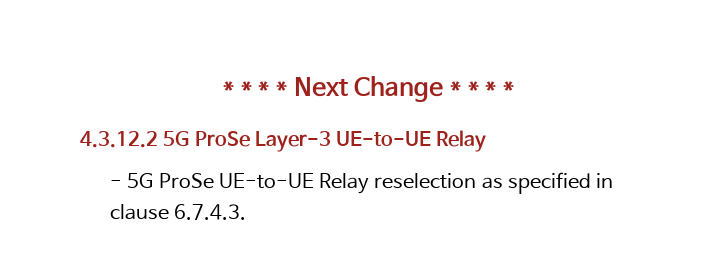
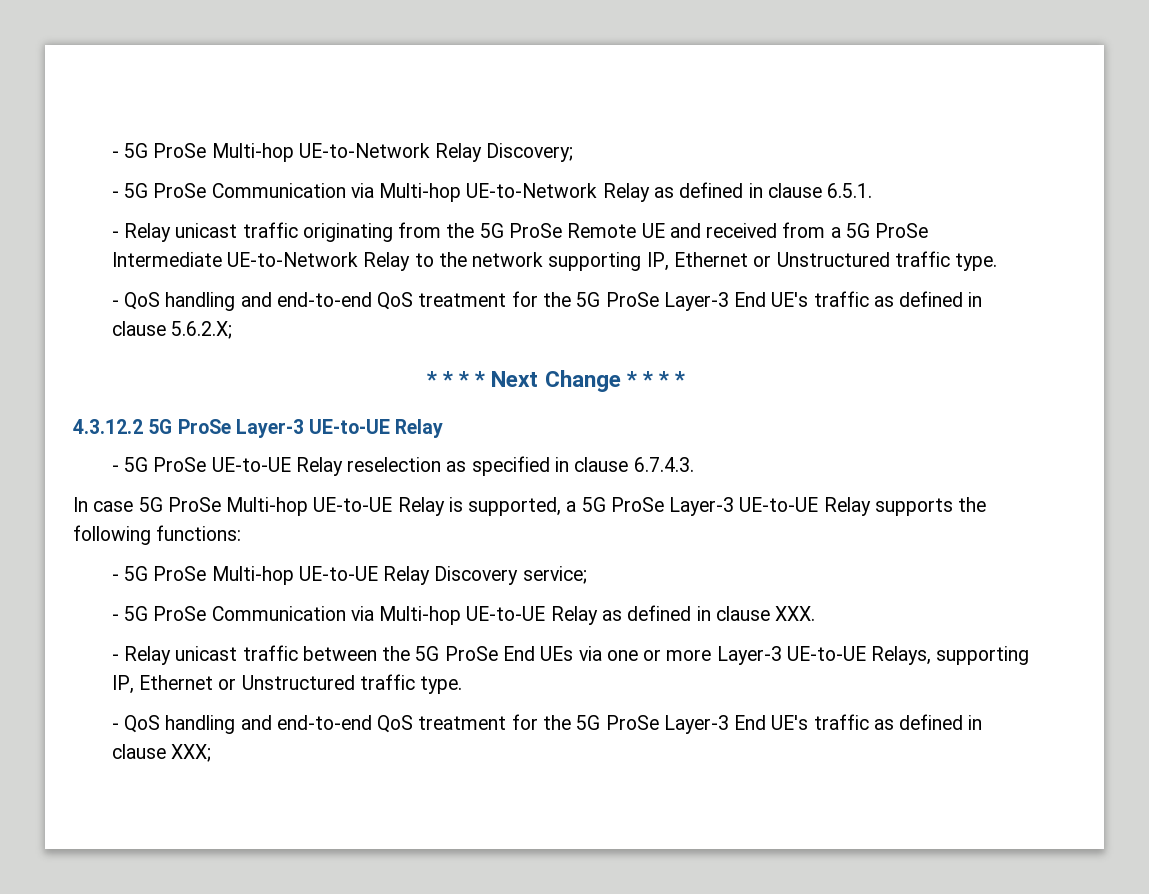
+ - 5G ProSe Multi-hop UE-to-Network Relay Discovery;
+ - 5G ProSe Communication via Multi-hop UE-to-Network Relay as defined in clause 6.5.1.
+ - Relay unicast traffic originating from the 5G ProSe Remote UE and received from a 5G ProSe Intermediate UE-to-Network Relay to the network supporting IP, Ethernet or Unstructured traffic type.
+ - QoS handling and end-to-end QoS treatment for the 5G ProSe Layer-3 End UE's traffic as defined in clause 5.6.2.X;
+ In case 5G ProSe Multi-hop UE-to-UE Relay is supported, a 5G ProSe Layer-3 UE-to-UE Relay supports the following functions:
+ - 5G ProSe Multi-hop UE-to-UE Relay Discovery service;
+ - 5G ProSe Communication via Multi-hop UE-to-UE Relay as defined in clause XXX.
+ - Relay unicast traffic between the 5G ProSe End UEs via one or more Layer-3 UE-to-UE Relays, supporting IP, Ethernet or Unstructured traffic type.
+ - QoS handling and end-to-end QoS treatment for the 5G ProSe Layer-3 End UE's traffic as defined in clause XXX;

